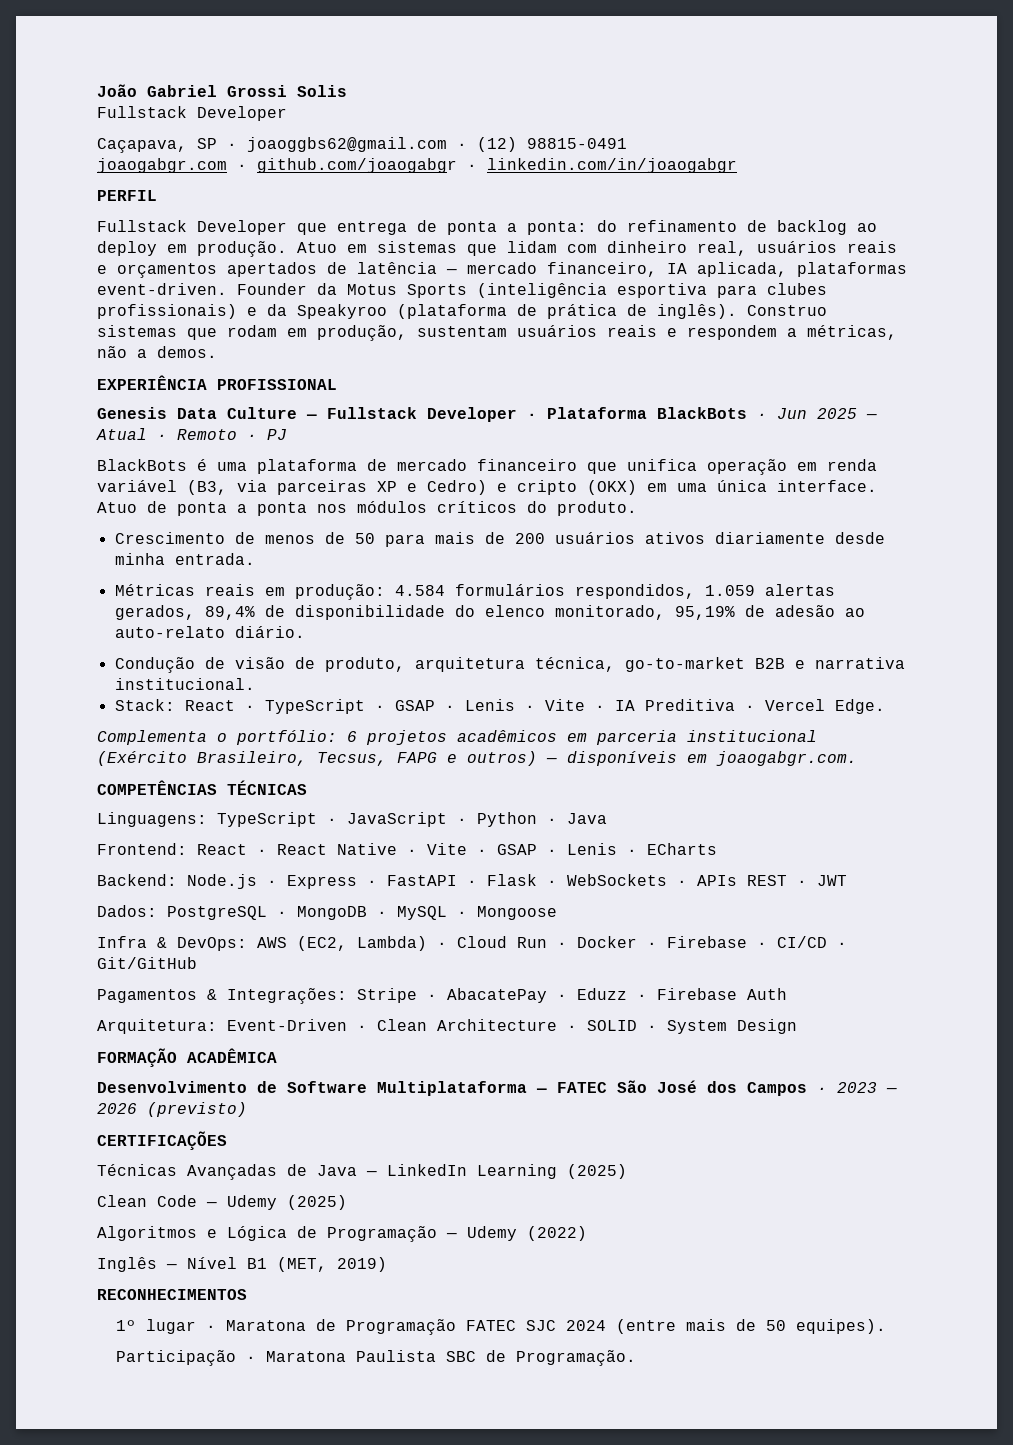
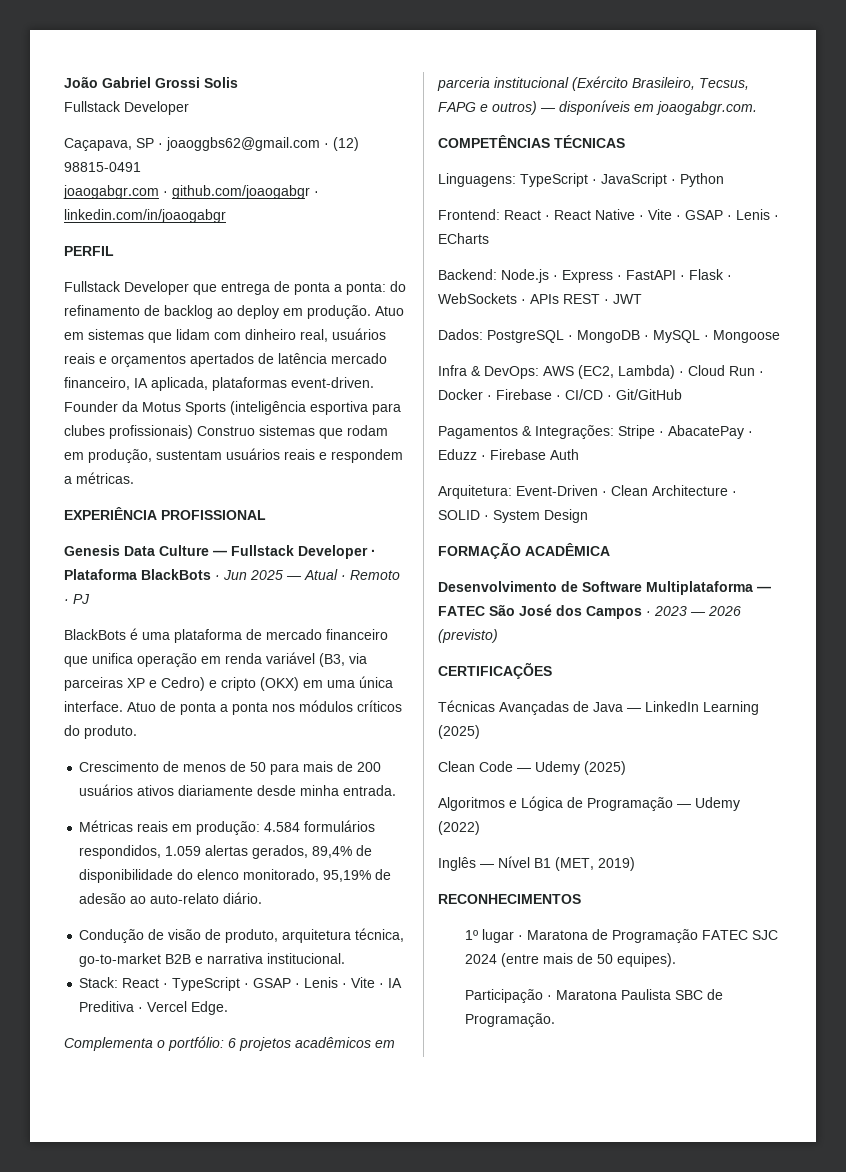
- Atuo em sistemas que lidam com dinheiro real, usuários reais e orçamentos apertados de latência — mercado financeiro, IA aplicada, plataformas event-driven.
+ Atuo em sistemas que lidam com dinheiro real, usuários reais e orçamentos apertados de latência mercado financeiro, IA aplicada, plataformas event-driven.
- Founder da Motus Sports (inteligência esportiva para clubes profissionais) e da Speakyroo (plataforma de prática de inglês). Construo sistemas que rodam em produção, sustentam usuários reais e respondem a métricas, não a demos.
+ Founder da Motus Sports (inteligência esportiva para clubes profissionais) Construo sistemas que rodam em produção, sustentam usuários reais e respondem a métricas.
- Linguagens: TypeScript · JavaScript · Python · Java
+ Linguagens: TypeScript · JavaScript · Python

